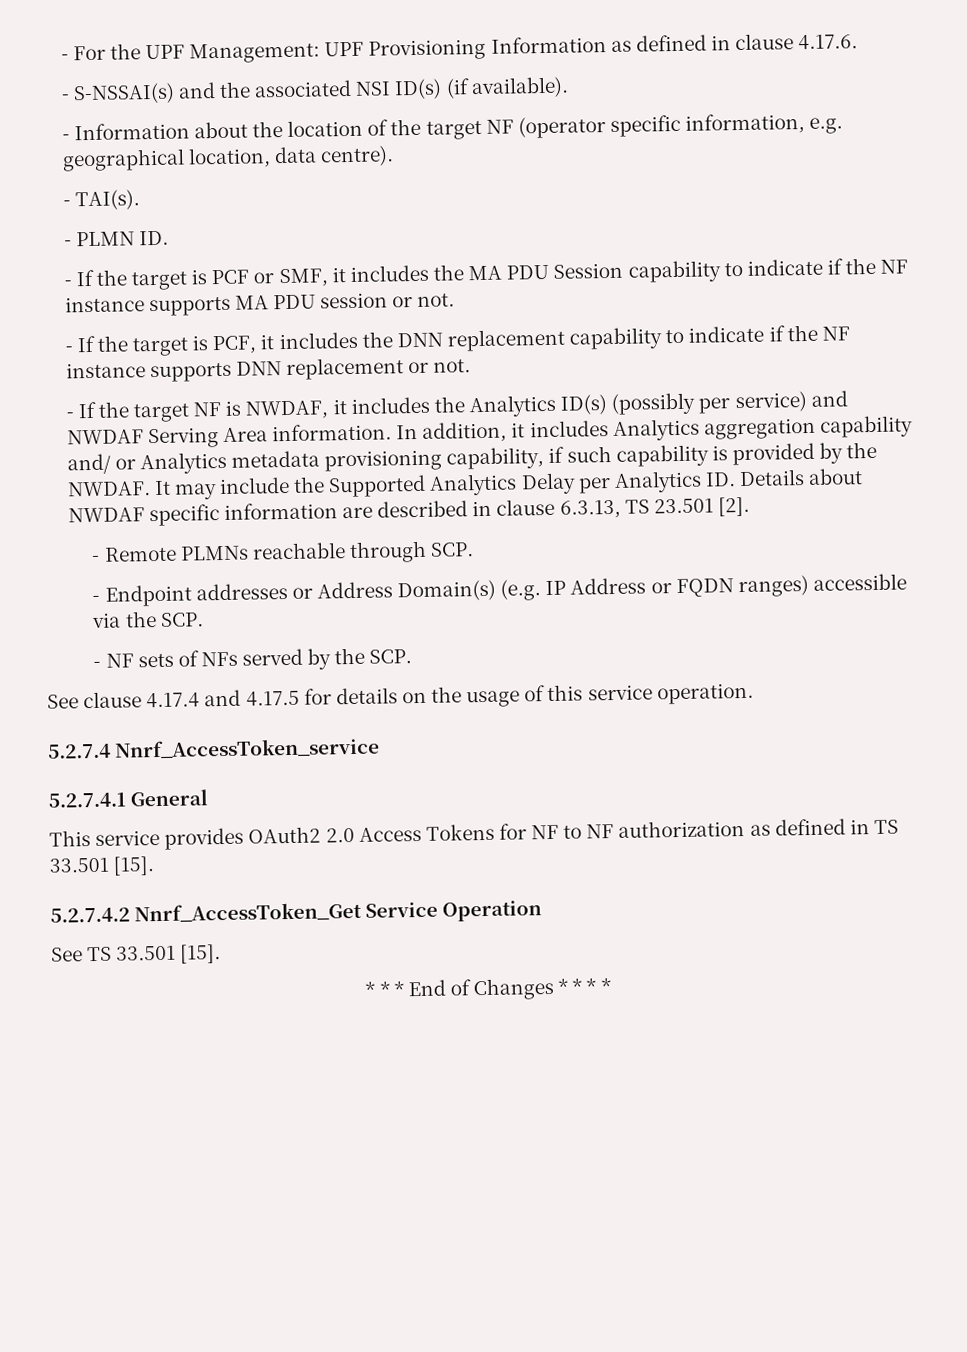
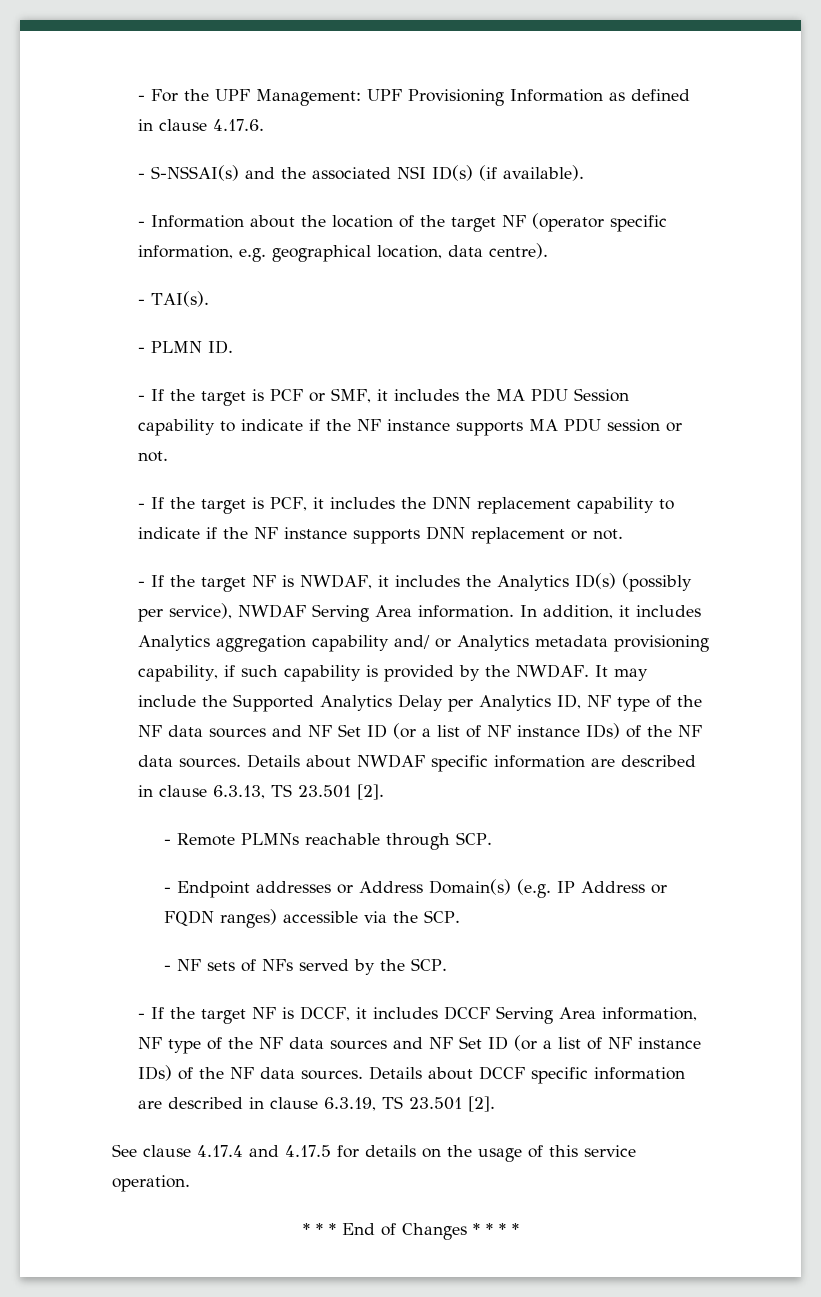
- - If the target NF is NWDAF, it includes the Analytics ID(s) (possibly per service) and NWDAF Serving Area information.
+ - If the target NF is NWDAF, it includes the Analytics ID(s) (possibly per service), NWDAF Serving Area information.
- It may include the Supported Analytics Delay per Analytics ID. Details about NWDAF specific information are described in clause 6.3.13, TS 23.501 [2].
+ It may include the Supported Analytics Delay per Analytics ID, NF type of the NF data sources and NF Set ID (or a list of NF instance IDs) of the NF data sources. Details about NWDAF specific information are described in clause 6.3.13, TS 23.501 [2].
+ - If the target NF is DCCF, it includes DCCF Serving Area information, NF type of the NF data sources and NF Set ID (or a list of NF instance IDs) of the NF data sources. Details about DCCF specific information are described in clause 6.3.19, TS 23.501 [2].
- 5.2.7.4 Nnrf_AccessToken_service
- 5.2.7.4.1 General
- This service provides OAuth2 2.0 Access Tokens for NF to NF authorization as defined in TS 33.501 [15].
- 5.2.7.4.2 Nnrf_AccessToken_Get Service Operation
- See TS 33.501 [15].

